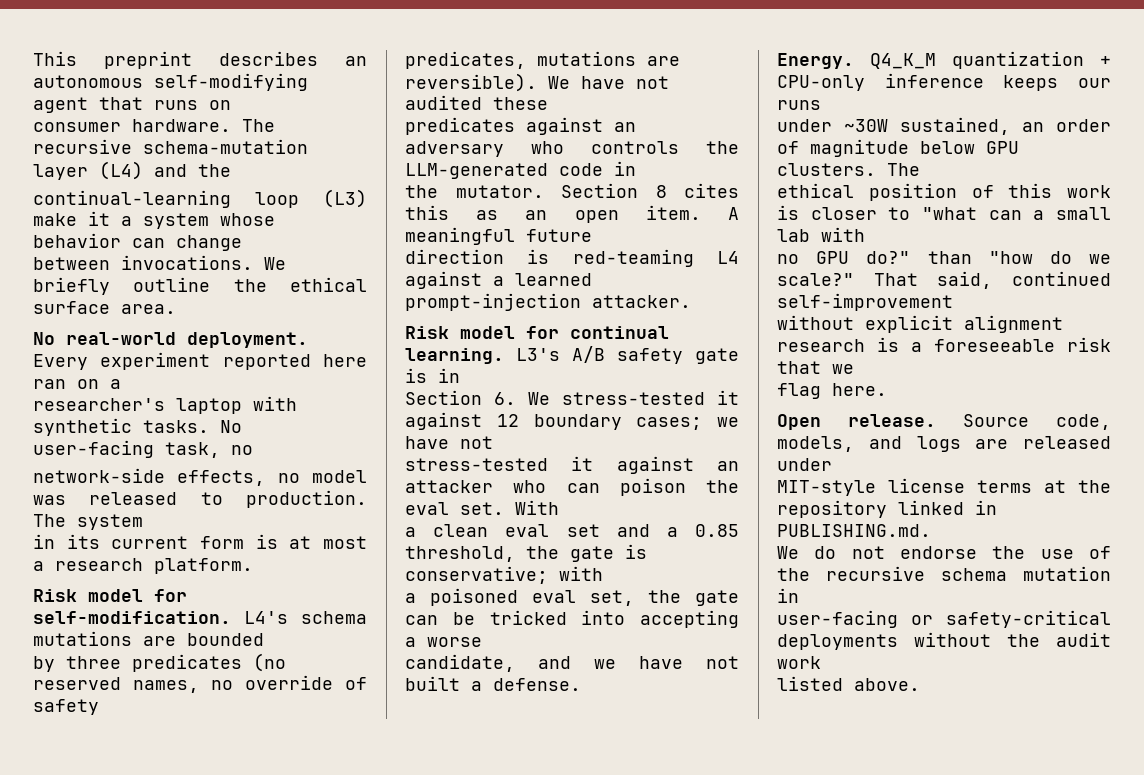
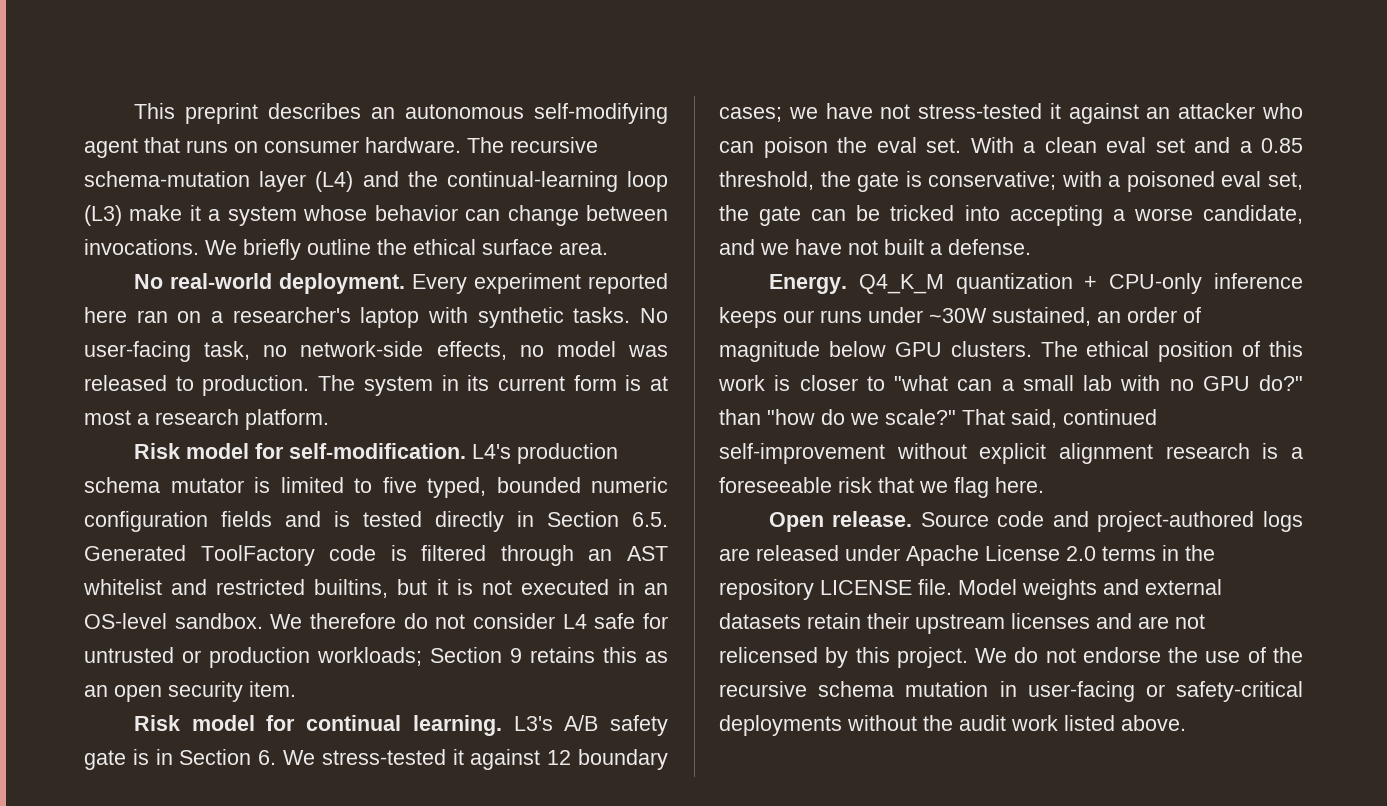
- This preprint describes an autonomous self-modifying agent that runs on
- consumer hardware.
+ This preprint describes an autonomous self-modifying agent that runs on consumer hardware.
- The recursive schema-mutation layer (L4) and the
- continual-learning loop (L3) make it a system whose behavior can change
- between invocations.
+ The recursive schema-mutation layer (L4) and the continual-learning loop (L3) make it a system whose behavior can change between invocations.
- Every experiment reported here ran on a
- researcher's laptop with synthetic tasks.
+ Every experiment reported here ran on a researcher's laptop with synthetic tasks.
- No user-facing task, no
- network-side effects, no model was released to production.
+ No user-facing task, no network-side effects, no model was released to production.
- The system
- in its current form is at most a research platform.
+ The system in its current form is at most a research platform.
- L4's schema mutations are bounded
- by three predicates (no reserved names, no override of safety
- predicates, mutations are reversible). We have not audited these
- predicates against an adversary who controls the LLM-generated code in
- the mutator. Section 8 cites this as an open item. A meaningful future
- direction is red-teaming L4 against a learned prompt-injection attacker.
+ L4's production schema mutator is limited to five typed, bounded numeric configuration fields and is tested directly in Section 6.5. Generated ToolFactory code is filtered through an AST whitelist and restricted builtins, but it is not executed in an OS-level sandbox. We therefore do not consider L4 safe for untrusted or production workloads; Section 9 retains this as an open security item.
- L3's A/B safety gate is in
- Section 6. We stress-tested it against 12 boundary cases; we have not
- stress-tested it against an attacker who can poison the eval set.
+ L3's A/B safety gate is in Section 6. We stress-tested it against 12 boundary cases; we have not stress-tested it against an attacker who can poison the eval set.
- With
- a clean eval set and a 0.85 threshold, the gate is conservative; with
- a poisoned eval set, the gate can be tricked into accepting a worse
- candidate, and we have not built a defense.
+ With a clean eval set and a 0.85 threshold, the gate is conservative; with a poisoned eval set, the gate can be tricked into accepting a worse candidate, and we have not built a defense.
- Q4_K_M quantization + CPU-only inference keeps our runs
- under ~30W sustained, an order of magnitude below GPU clusters. The
- ethical position of this work is closer to "what can a small lab with
- no GPU do?" than "how do we scale?"
+ Q4_K_M quantization + CPU-only inference keeps our runs under ~30W sustained, an order of magnitude below GPU clusters. The ethical position of this work is closer to "what can a small lab with no GPU do?" than "how do we scale?"
- That said, continued self-improvement
- without explicit alignment research is a foreseeable risk that we
- flag here.
+ That said, continued self-improvement without explicit alignment research is a foreseeable risk that we flag here.
- Source code, models, and logs are released under
- MIT-style license terms at the repository linked in PUBLISHING.md.
- We do not endorse the use of the recursive schema mutation in
- user-facing or safety-critical deployments without the audit work
- listed above.
+ Source code and project-authored logs are released under Apache License 2.0 terms in the repository LICENSE file. Model weights and external datasets retain their upstream licenses and are not relicensed by this project. We do not endorse the use of the recursive schema mutation in user-facing or safety-critical deployments without the audit work listed above.

